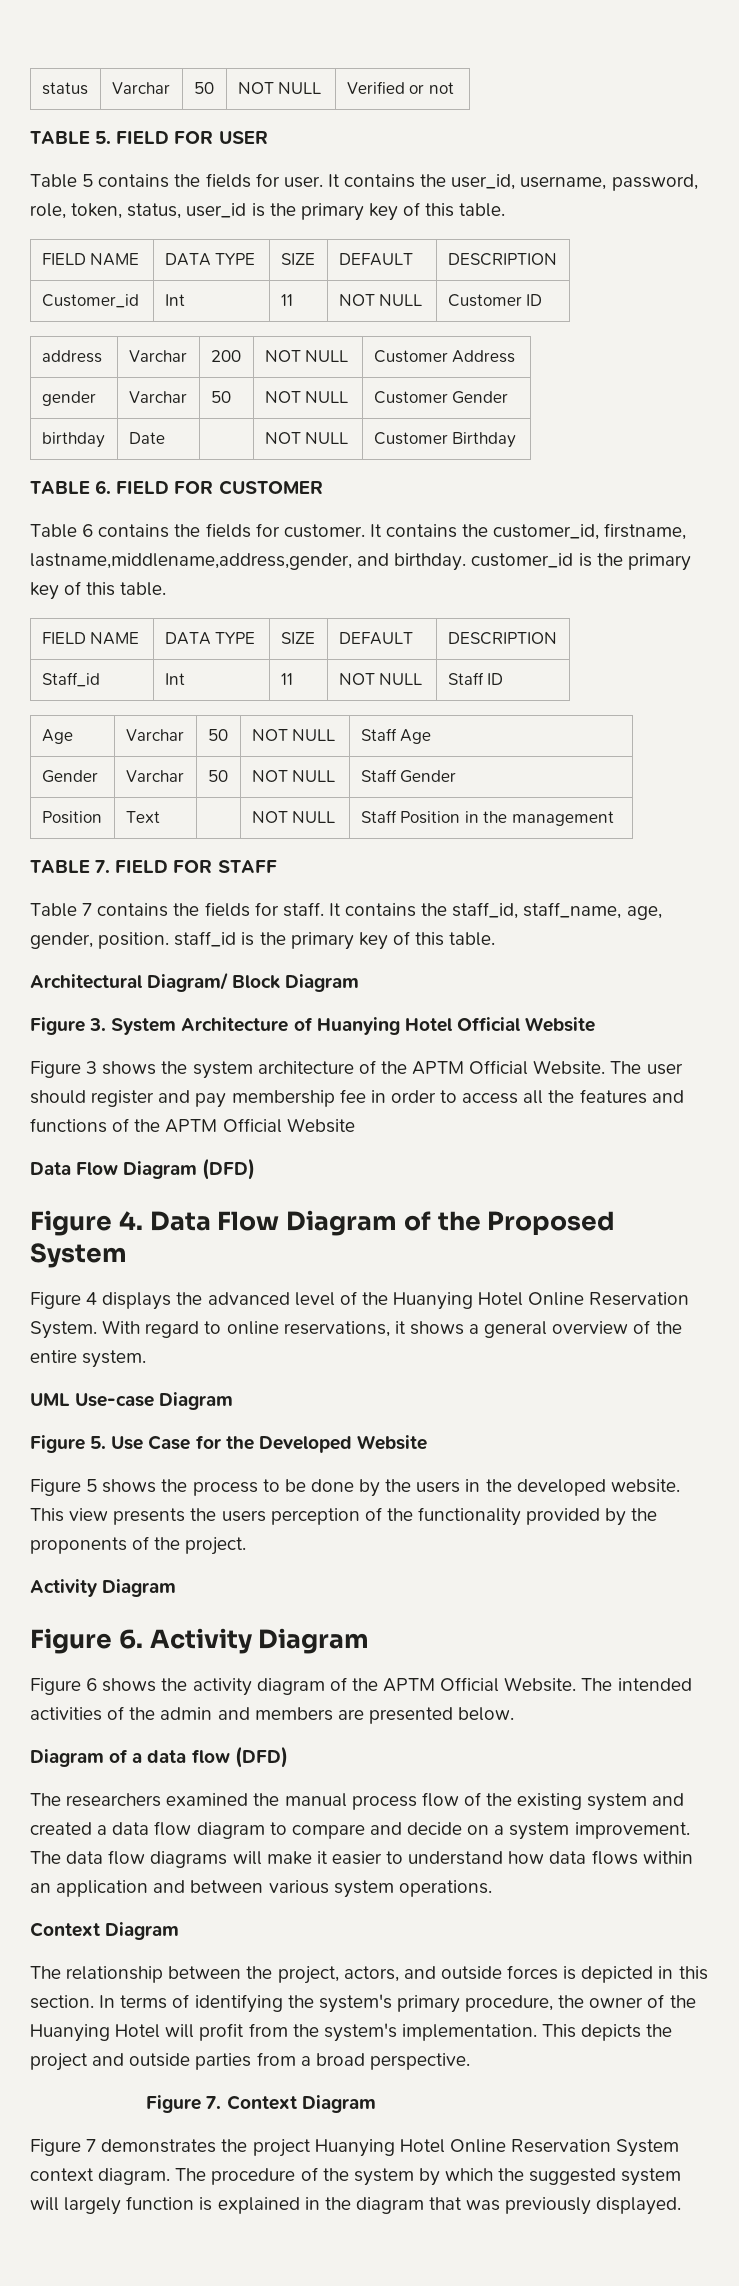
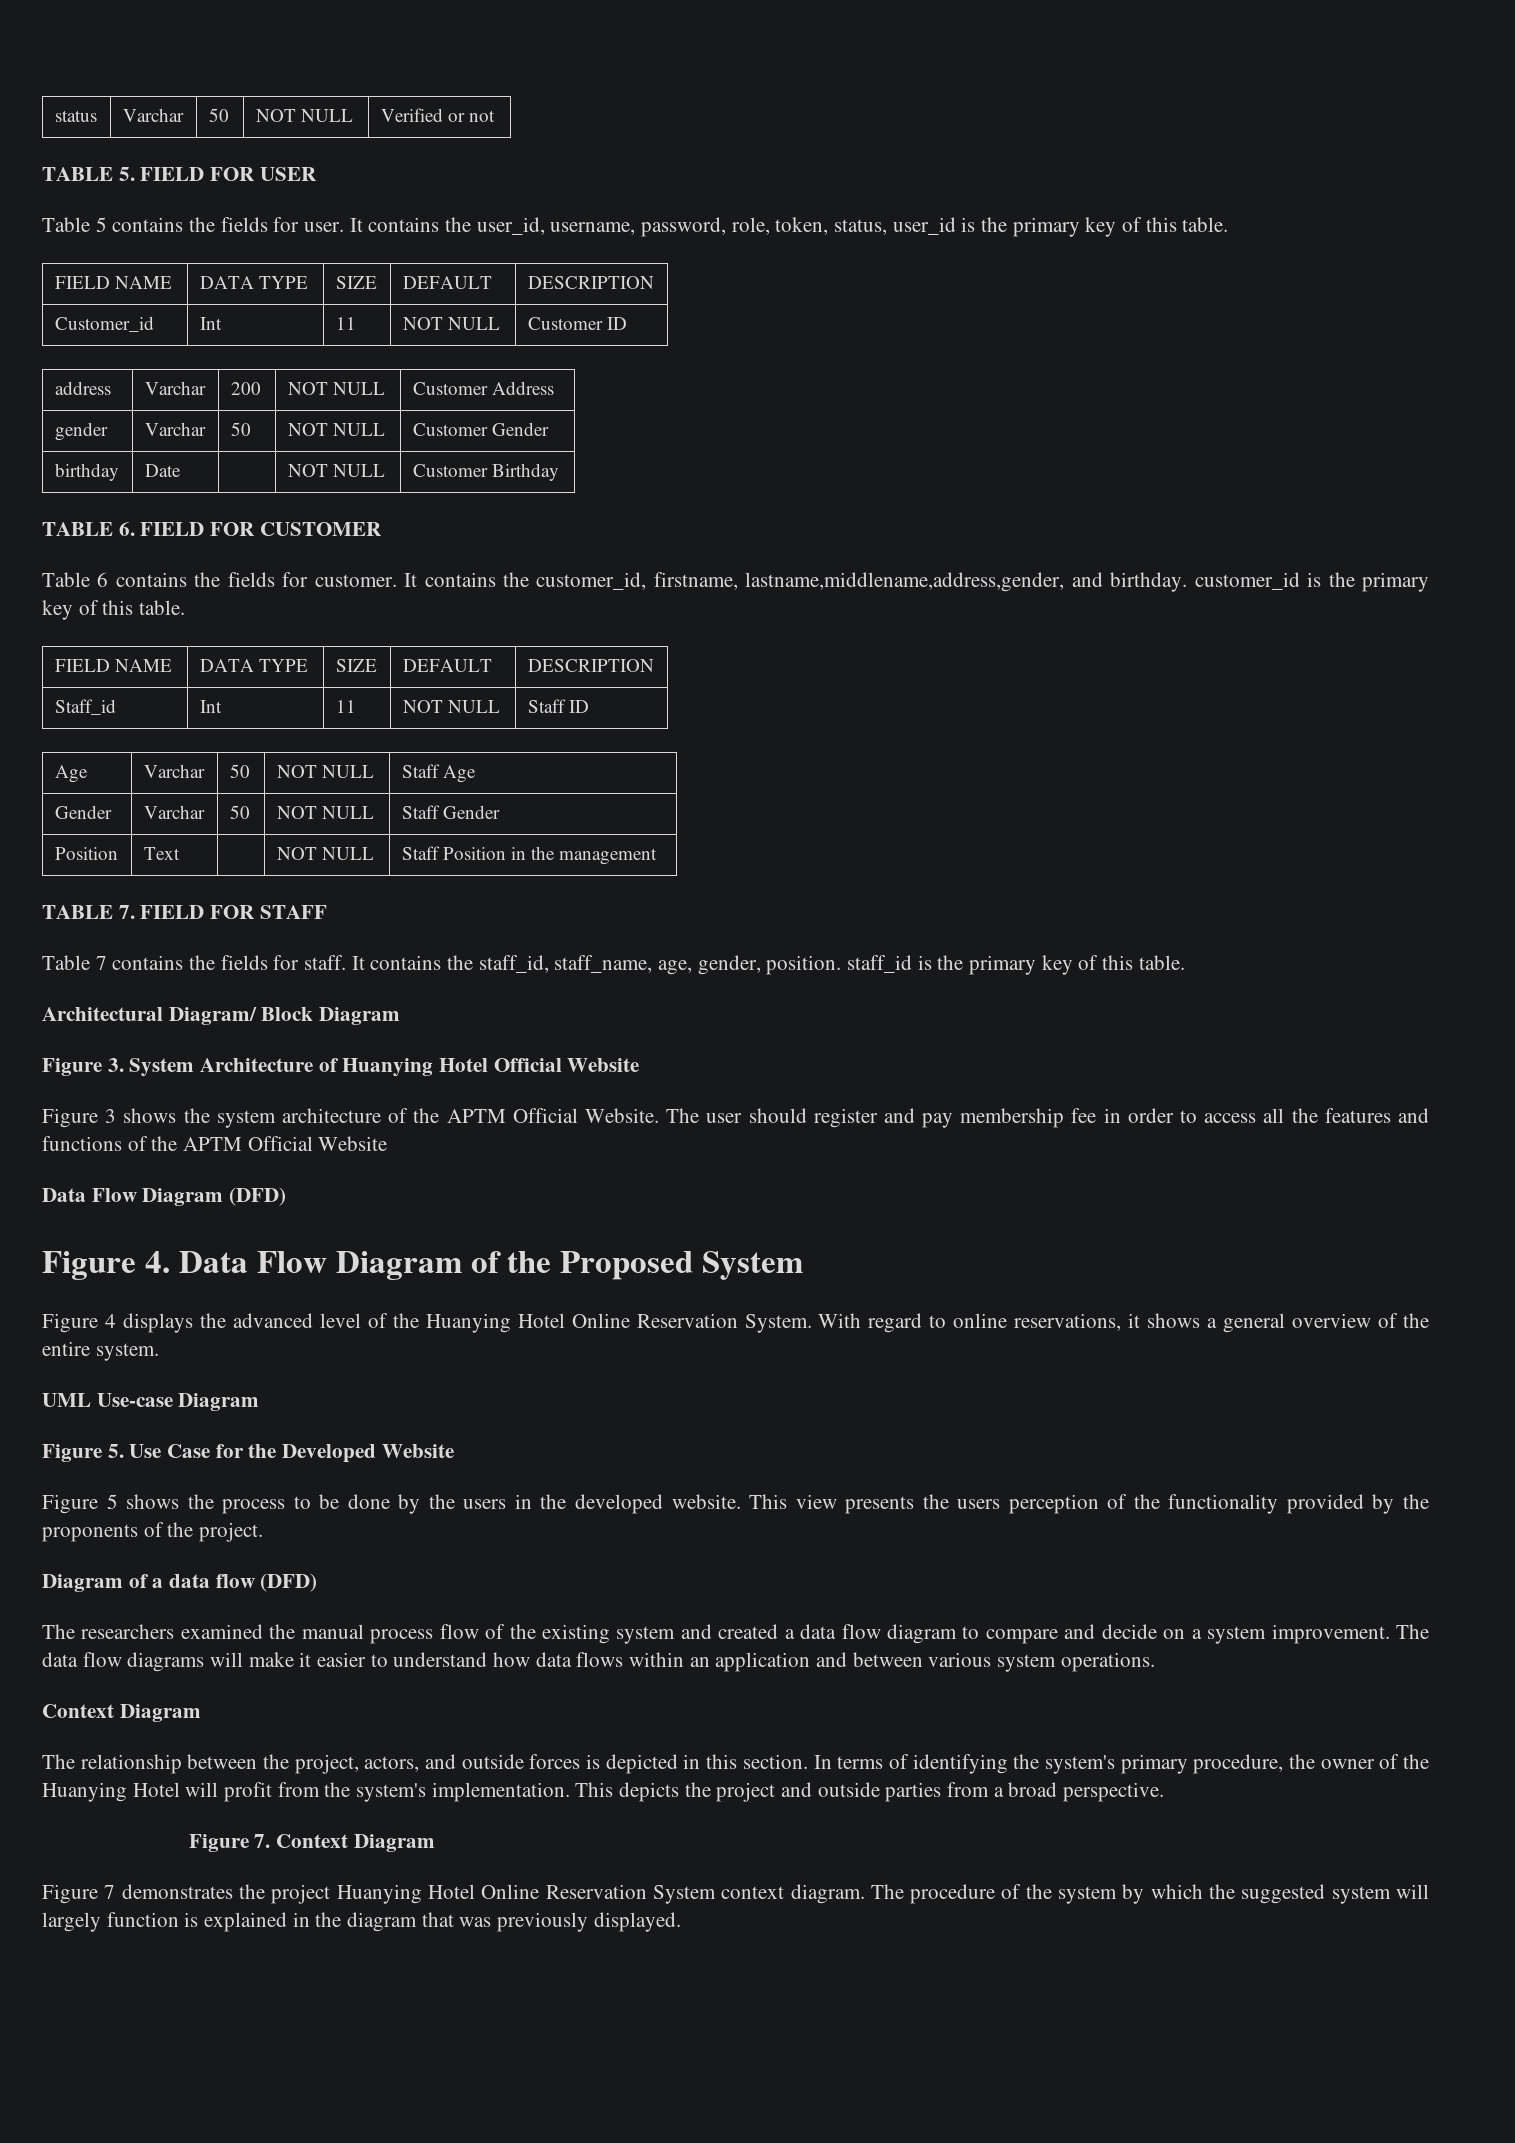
  This view presents the users perception of the functionality provided by the proponents of the project.
- Activity Diagram
- Figure 6. Activity Diagram
- Figure 6 shows the activity diagram of the APTM Official Website. The intended activities of the admin and members are presented below.

